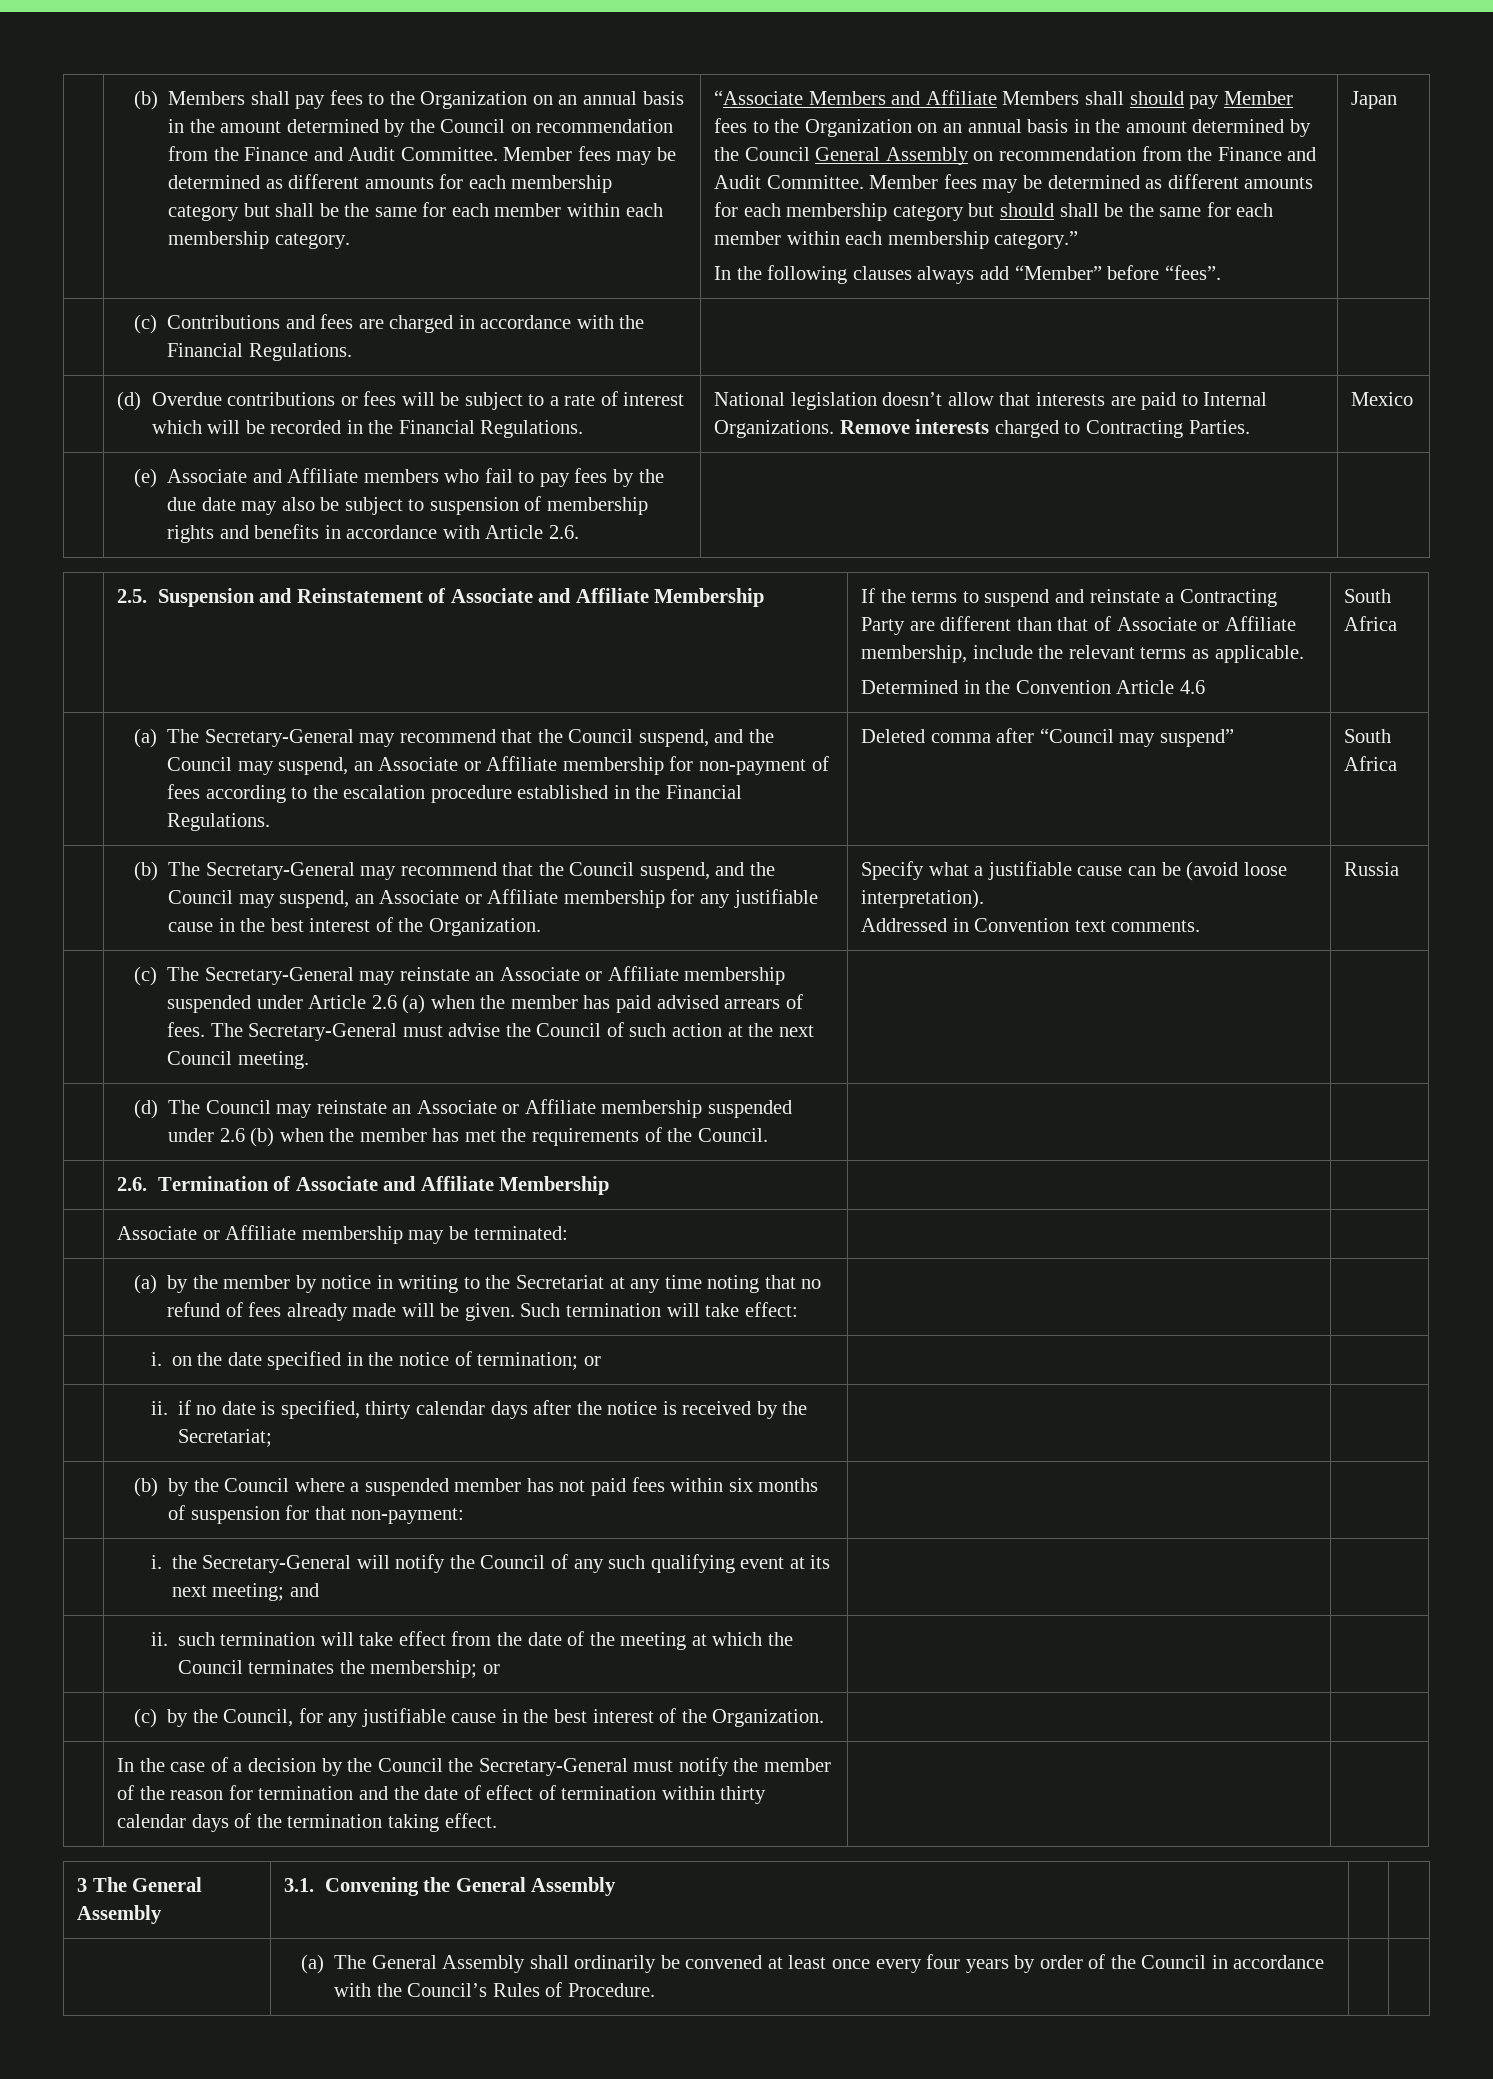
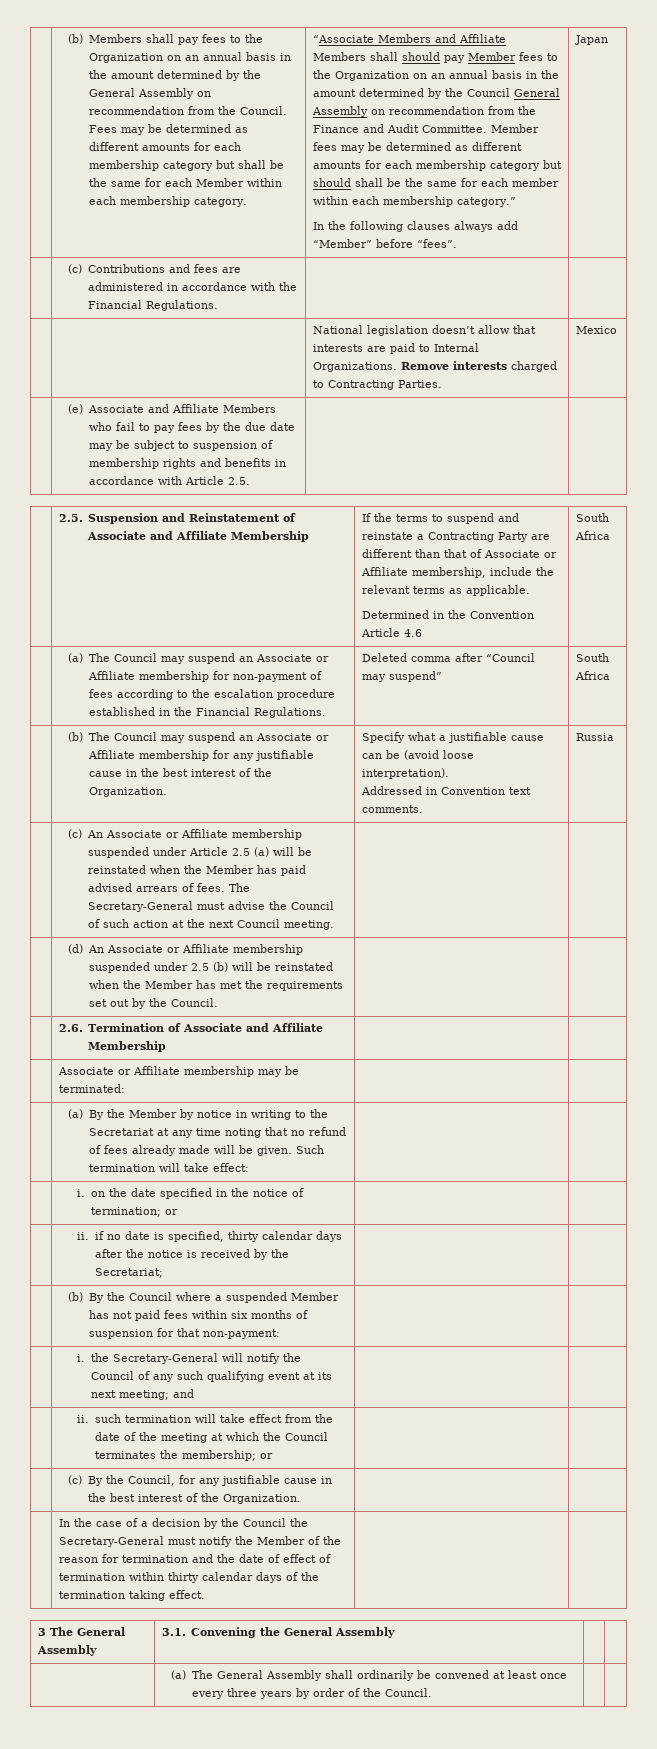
- (b) Members shall pay fees to the Organization on an annual basis in the amount determined by the Council on recommendation from the Finance and Audit Committee. Member fees may be determined as different amounts for each membership category but shall be the same for each member within each membership category.
+ (b) Members shall pay fees to the Organization on an annual basis in the amount determined by the General Assembly on recommendation from the Council. Fees may be determined as different amounts for each membership category but shall be the same for each Member within each membership category.
- | (c) Contributions and fees are charged in accordance with the Financial Regulations. | |
+ | (c) Contributions and fees are administered in accordance with the Financial Regulations. | |
- | (d) Overdue contributions or fees will be subject to a rate of interest which will be recorded in the Financial Regulations. | National legislation doesn’t allow that interests are paid to Internal Organizations. Remove interests charged to Contracting Parties. | Mexico
+ | | National legislation doesn’t allow that interests are paid to Internal Organizations. Remove interests charged to Contracting Parties. | Mexico
- | (e) Associate and Affiliate members who fail to pay fees by the due date may also be subject to suspension of membership rights and benefits in accordance with Article 2.6. | |
+ | (e) Associate and Affiliate Members who fail to pay fees by the due date may be subject to suspension of membership rights and benefits in accordance with Article 2.5. | |
- (a) The Secretary‐General may recommend that the Council suspend, and the Council may suspend, an Associate or Affiliate membership for non‐payment of fees according to the escalation procedure established in the Financial Regulations.
+ (a) The Council may suspend an Associate or Affiliate membership for non‐payment of fees according to the escalation procedure established in the Financial Regulations.
- (b) The Secretary‐General may recommend that the Council suspend, and the Council may suspend, an Associate or Affiliate membership for any justifiable cause in the best interest of the Organization.
+ (b) The Council may suspend an Associate or Affiliate membership for any justifiable cause in the best interest of the Organization.
- | (c) The Secretary‐General may reinstate an Associate or Affiliate membership suspended under Article 2.6 (a) when the member has paid advised arrears of fees. The Secretary‐General must advise the Council of such action at the next Council meeting. | |
+ | (c) An Associate or Affiliate membership suspended under Article 2.5 (a) will be reinstated when the Member has paid advised arrears of fees. The Secretary‐General must advise the Council of such action at the next Council meeting. | |
- | (d) The Council may reinstate an Associate or Affiliate membership suspended under 2.6 (b) when the member has met the requirements of the Council. | |
+ | (d) An Associate or Affiliate membership suspended under 2.5 (b) will be reinstated when the Member has met the requirements set out by the Council. | |
- | (a) by the member by notice in writing to the Secretariat at any time noting that no refund of fees already made will be given. Such termination will take effect: | |
+ | (a) By the Member by notice in writing to the Secretariat at any time noting that no refund of fees already made will be given. Such termination will take effect: | |
- | (b) by the Council where a suspended member has not paid fees within six months of suspension for that non‐payment: | |
+ | (b) By the Council where a suspended Member has not paid fees within six months of suspension for that non‐payment: | |
- | (c) by the Council, for any justifiable cause in the best interest of the Organization. | |
+ | (c) By the Council, for any justifiable cause in the best interest of the Organization. | |
- | In the case of a decision by the Council the Secretary‐General must notify the member of the reason for termination and the date of effect of termination within thirty calendar days of the termination taking effect. | |
+ | In the case of a decision by the Council the Secretary‐General must notify the Member of the reason for termination and the date of effect of termination within thirty calendar days of the termination taking effect. | |
- | (a) The General Assembly shall ordinarily be convened at least once every four years by order of the Council in accordance with the Council’s Rules of Procedure. | |
+ | (a) The General Assembly shall ordinarily be convened at least once every three years by order of the Council. | |

